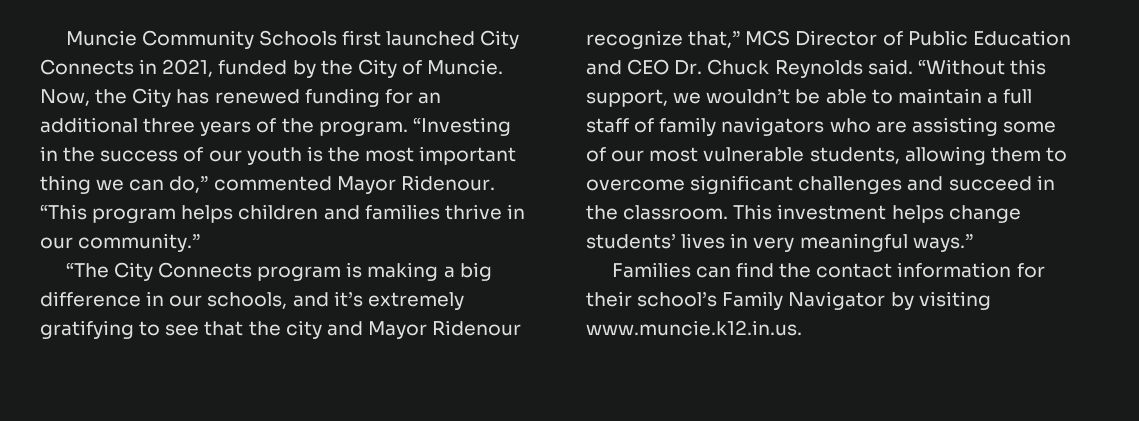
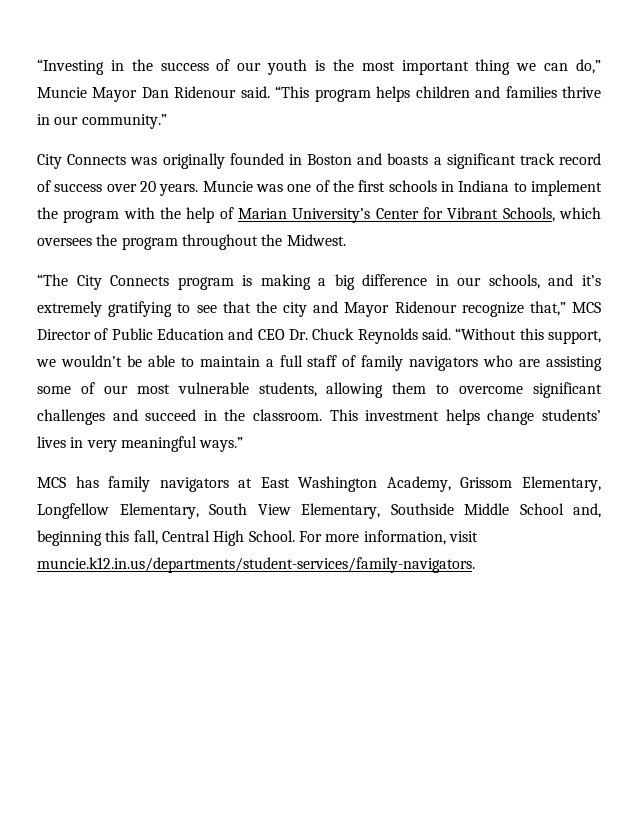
- Muncie Community Schools first launched City Connects in 2021, funded by the City of Muncie. Now, the City has renewed funding for an additional three years of the program. “Investing in the success of our youth is the most important thing we can do,” commented Mayor Ridenour.
+ “Investing in the success of our youth is the most important thing we can do,” Muncie Mayor Dan Ridenour said.
+ City Connects was originally founded in Boston and boasts a significant track record of success over 20 years. Muncie was one of the first schools in Indiana to implement the program with the help of Marian University’s Center for Vibrant Schools, which oversees the program throughout the Midwest.
- Families can find the contact information for their school’s Family Navigator by visiting www.muncie.k12.in.us.
+ MCS has family navigators at East Washington Academy, Grissom Elementary, Longfellow Elementary, South View Elementary, Southside Middle School and, beginning this fall, Central High School. For more information, visit muncie.k12.in.us/departments/student-services/family-navigators.

